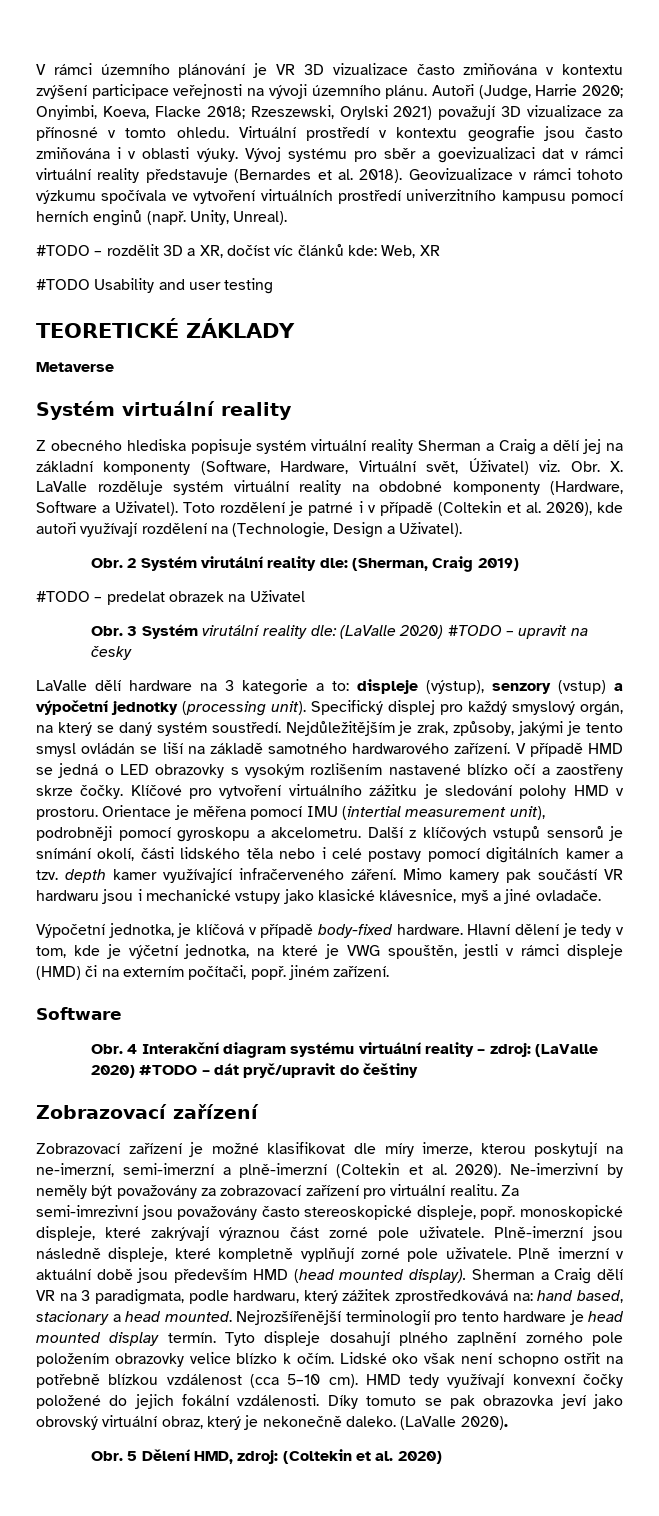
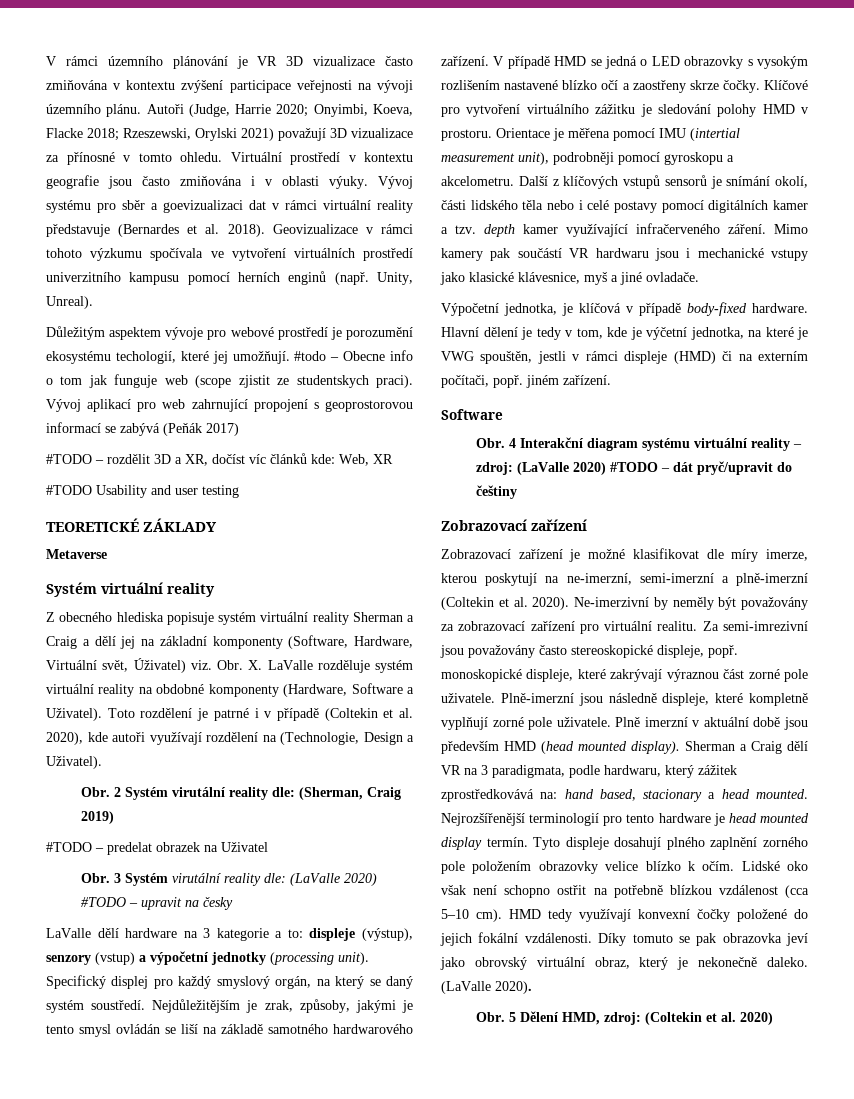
+ Důležitým aspektem vývoje pro webové prostředí je porozumění ekosystému techologií, které jej umožňují. #todo – Obecne info o tom jak funguje web (scope zjistit ze studentskych praci). Vývoj aplikací pro web zahrnující propojení s geoprostorovou informací se zabývá (Peňák 2017)

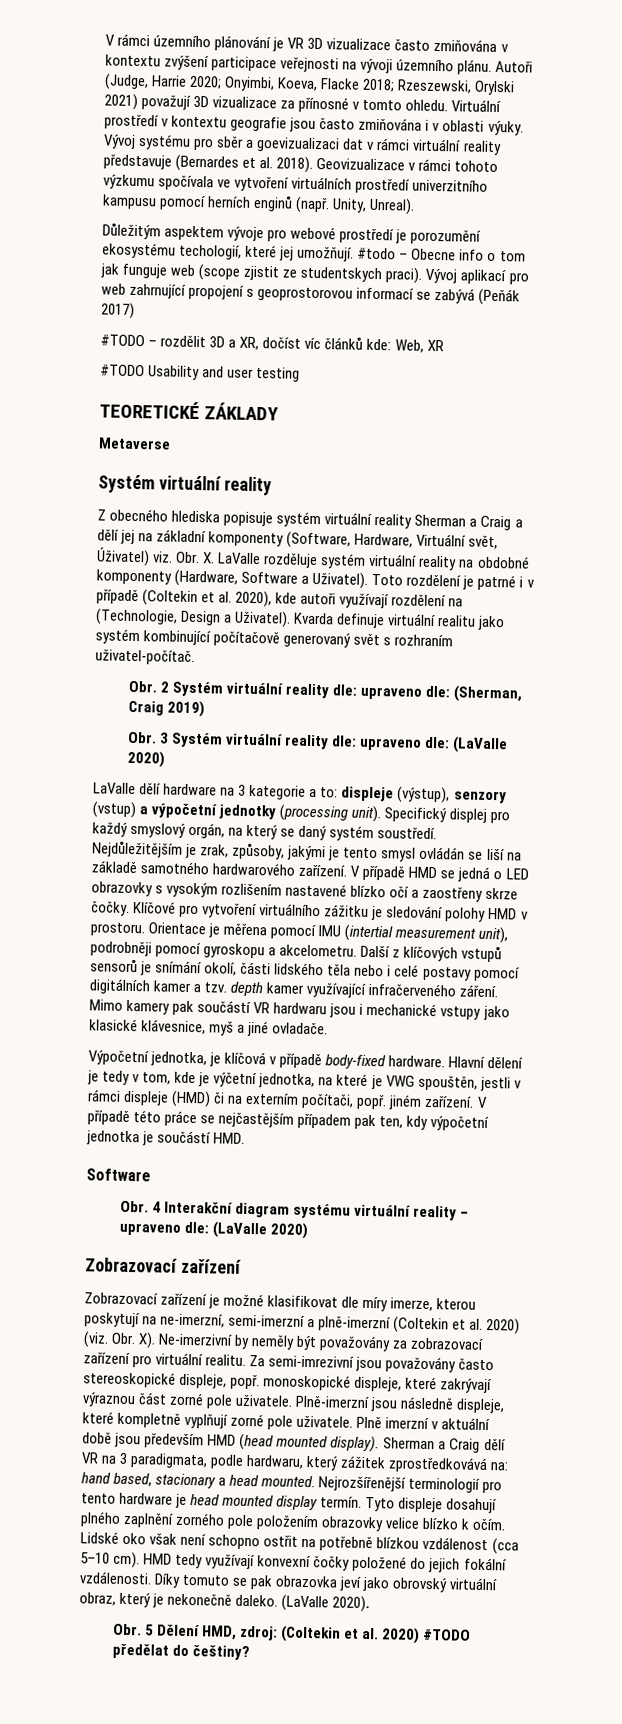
+ Kvarda definuje virtuální realitu jako systém kombinující počítačově generovaný svět s rozhraním uživatel-počítač.
- Obr. 2 Systém virutální reality dle: (Sherman, Craig 2019)
+ Obr. 2 Systém virtuální reality dle: upraveno dle: (Sherman, Craig 2019)
- #TODO – predelat obrazek na Uživatel
- Obr. 3 Systém virutální reality dle: (LaValle 2020) #TODO – upravit na česky
+ Obr. 3 Systém virtuální reality dle: upraveno dle: (LaValle 2020)
+ V případě této práce se nejčastějším případem pak ten, kdy výpočetní jednotka je součástí HMD.
- Obr. 4 Interakční diagram systému virtuální reality – zdroj: (LaValle 2020) #TODO – dát pryč/upravit do češtiny
+ Obr. 4 Interakční diagram systému virtuální reality – upraveno dle: (LaValle 2020)
- Zobrazovací zařízení je možné klasifikovat dle míry imerze, kterou poskytují na ne-imerzní, semi-imerzní a plně-imerzní (Coltekin et al. 2020). Ne-imerzivní by neměly být považovány za zobrazovací zařízení pro virtuální realitu.
+ Zobrazovací zařízení je možné klasifikovat dle míry imerze, kterou poskytují na ne-imerzní, semi-imerzní a plně-imerzní (Coltekin et al. 2020) (viz. Obr. X). Ne-imerzivní by neměly být považovány za zobrazovací zařízení pro virtuální realitu.
- Obr. 5 Dělení HMD, zdroj: (Coltekin et al. 2020)
+ Obr. 5 Dělení HMD, zdroj: (Coltekin et al. 2020) #TODO předělat do češtiny?

